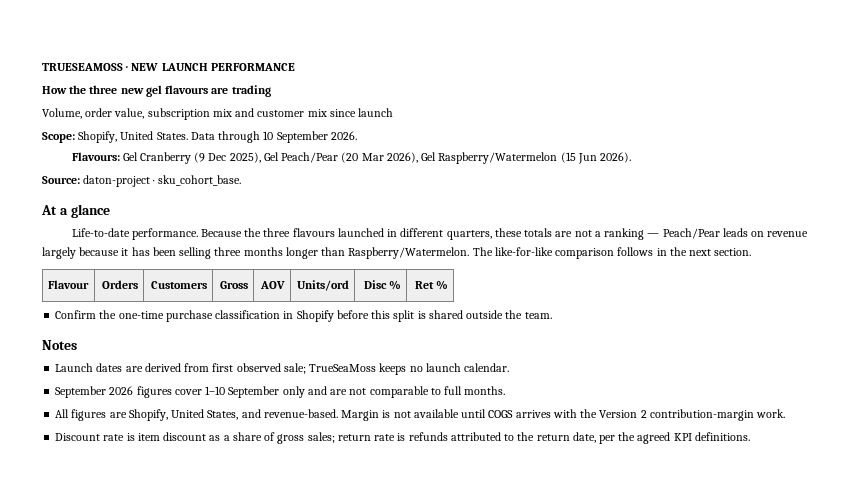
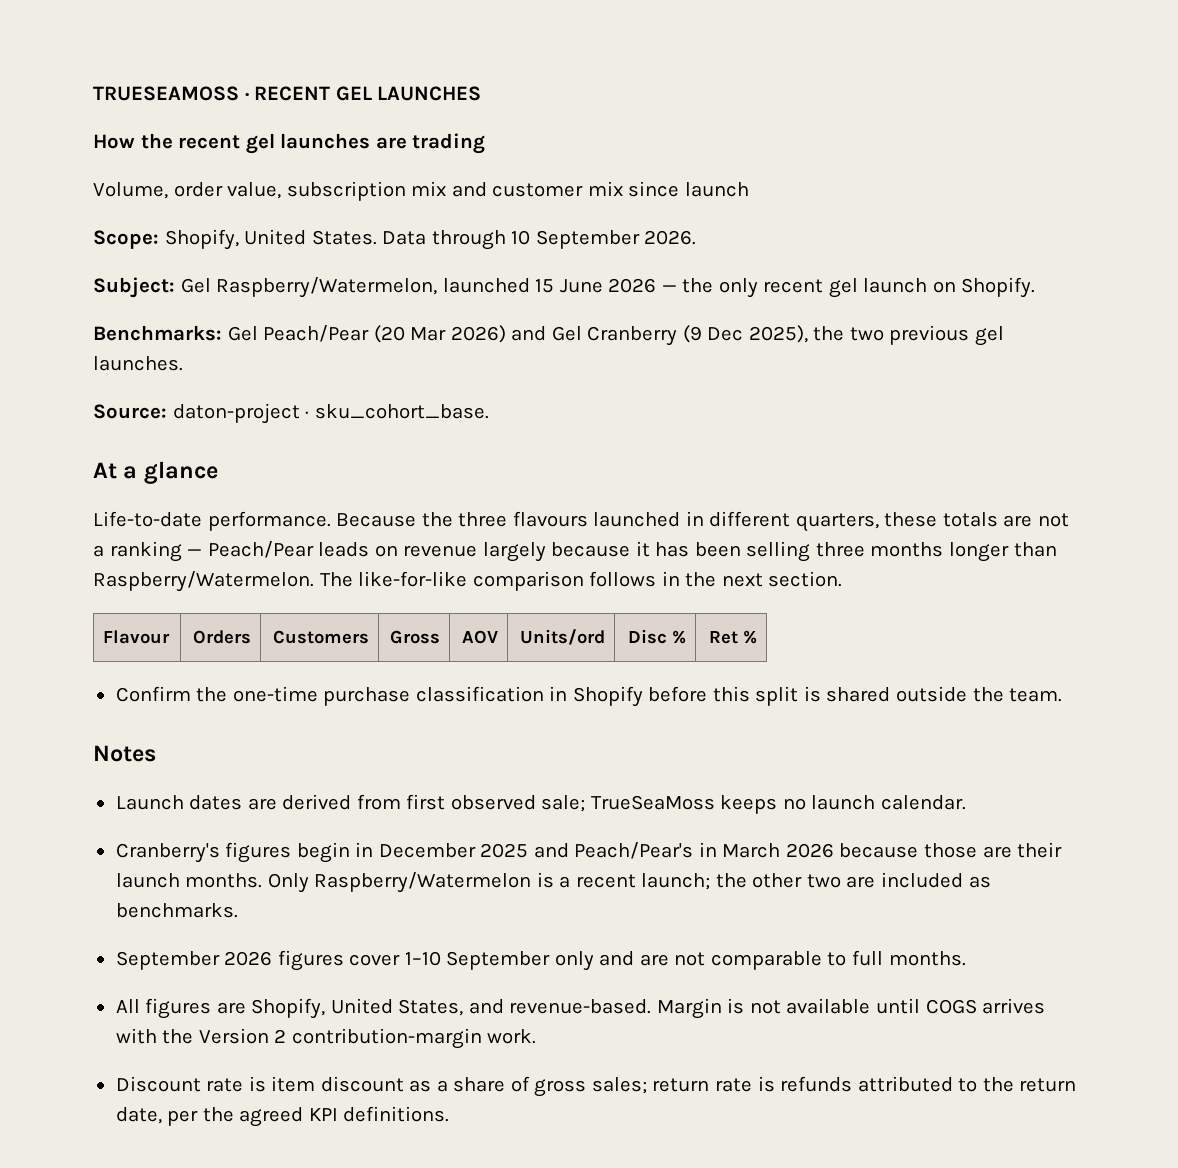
- TRUESEAMOSS · NEW LAUNCH PERFORMANCE
+ TRUESEAMOSS · RECENT GEL LAUNCHES
- How the three new gel flavours are trading
+ How the recent gel launches are trading
- Flavours: Gel Cranberry (9 Dec 2025), Gel Peach/Pear (20 Mar 2026), Gel Raspberry/Watermelon (15 Jun 2026).
+ Subject: Gel Raspberry/Watermelon, launched 15 June 2026 — the only recent gel launch on Shopify.
+ Benchmarks: Gel Peach/Pear (20 Mar 2026) and Gel Cranberry (9 Dec 2025), the two previous gel launches.
+ Cranberry's figures begin in December 2025 and Peach/Pear's in March 2026 because those are their launch months. Only Raspberry/Watermelon is a recent launch; the other two are included as benchmarks.

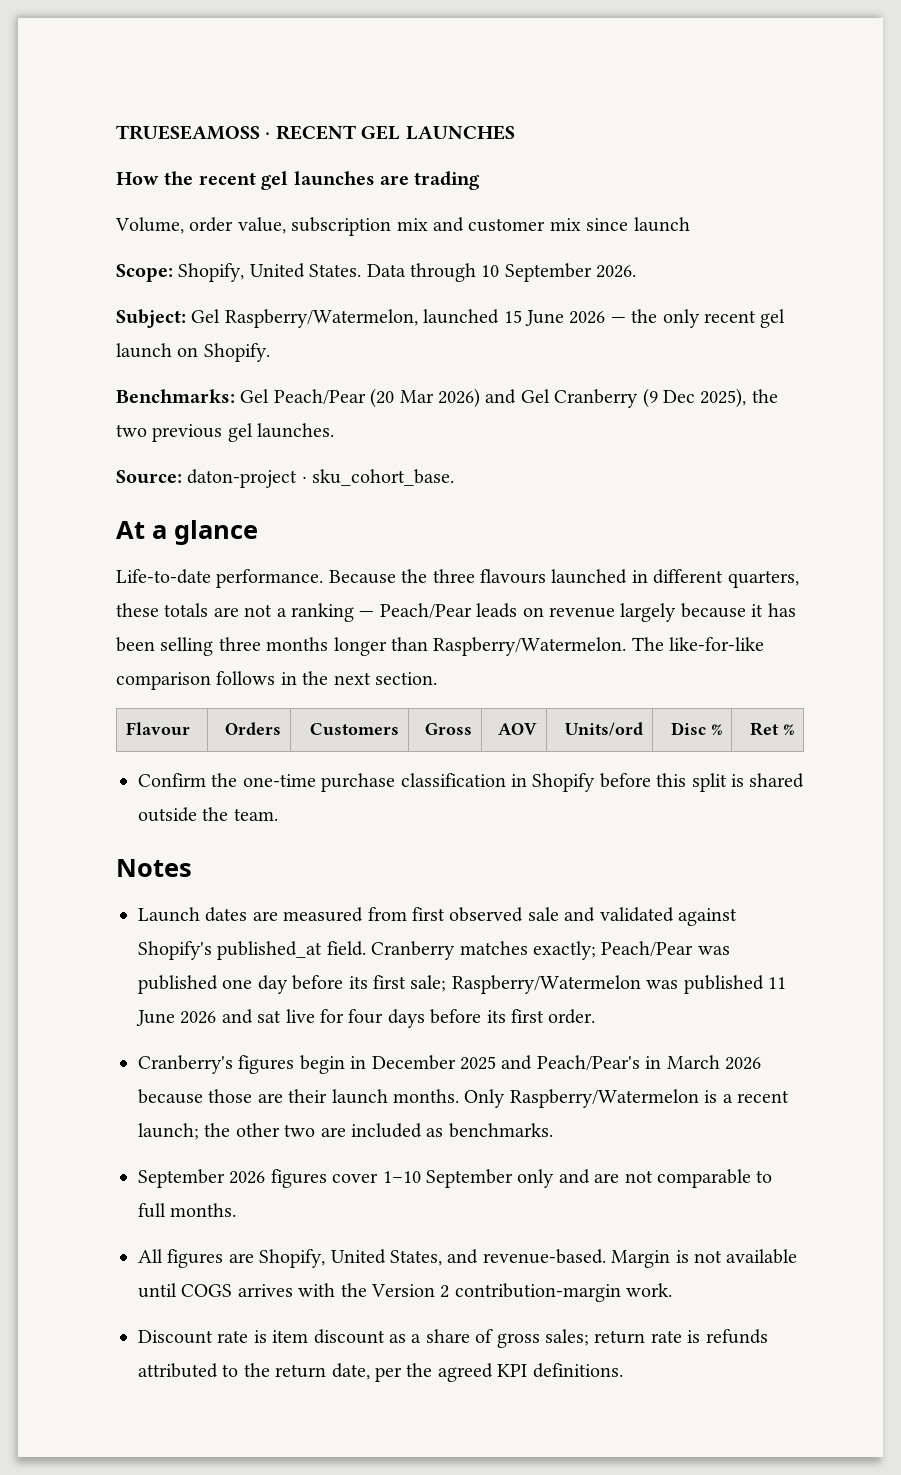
- Launch dates are derived from first observed sale; TrueSeaMoss keeps no launch calendar.
+ Launch dates are measured from first observed sale and validated against Shopify's published_at field. Cranberry matches exactly; Peach/Pear was published one day before its first sale; Raspberry/Watermelon was published 11 June 2026 and sat live for four days before its first order.

